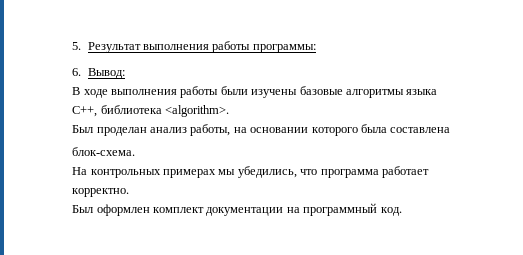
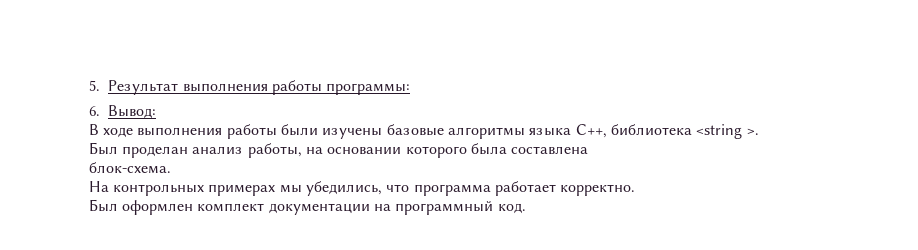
- В ходе выполнения работы были изучены базовые алгоритмы языка C++, библиотека <algorithm>.
+ В ходе выполнения работы были изучены базовые алгоритмы языка C++, библиотека <string >.

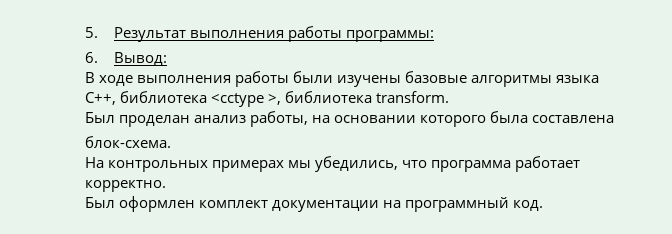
- В ходе выполнения работы были изучены базовые алгоритмы языка C++, библиотека <string >.
+ В ходе выполнения работы были изучены базовые алгоритмы языка C++, библиотека <cctype >, библиотека transform.

